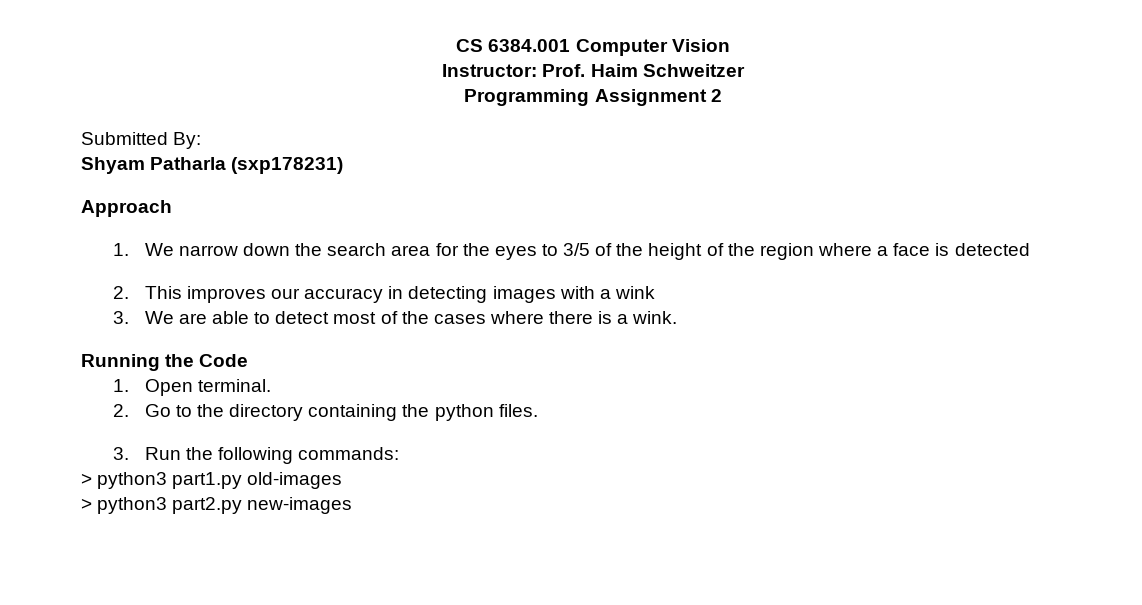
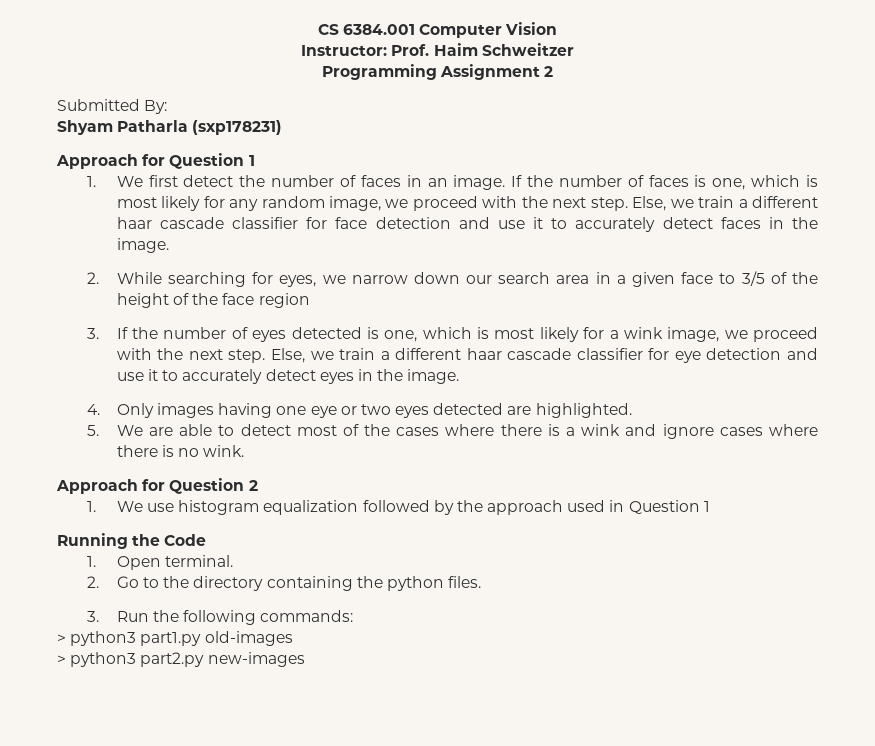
- Approach
- 1. We narrow down the search area for the eyes to 3/5 of the height of the region where a face is detected
- 2. This improves our accuracy in detecting images with a wink
- 3. We are able to detect most of the cases where there is a wink.
+ Approach for Question 1
+ 1. We first detect the number of faces in an image. If the number of faces is one, which is most likely for any random image, we proceed with the next step. Else, we train a different haar cascade classifier for face detection and use it to accurately detect faces in the image.
+ 2. While searching for eyes, we narrow down our search area in a given face to 3/5 of the height of the face region
+ 3. If the number of eyes detected is one, which is most likely for a wink image, we proceed with the next step. Else, we train a different haar cascade classifier for eye detection and use it to accurately detect eyes in the image.
+ 4. Only images having one eye or two eyes detected are highlighted.
+ 5. We are able to detect most of the cases where there is a wink and ignore cases where there is no wink.
+ Approach for Question 2
+ 1. We use histogram equalization followed by the approach used in Question 1

